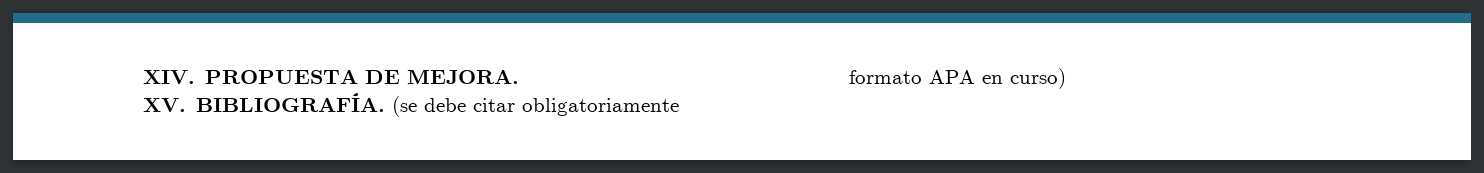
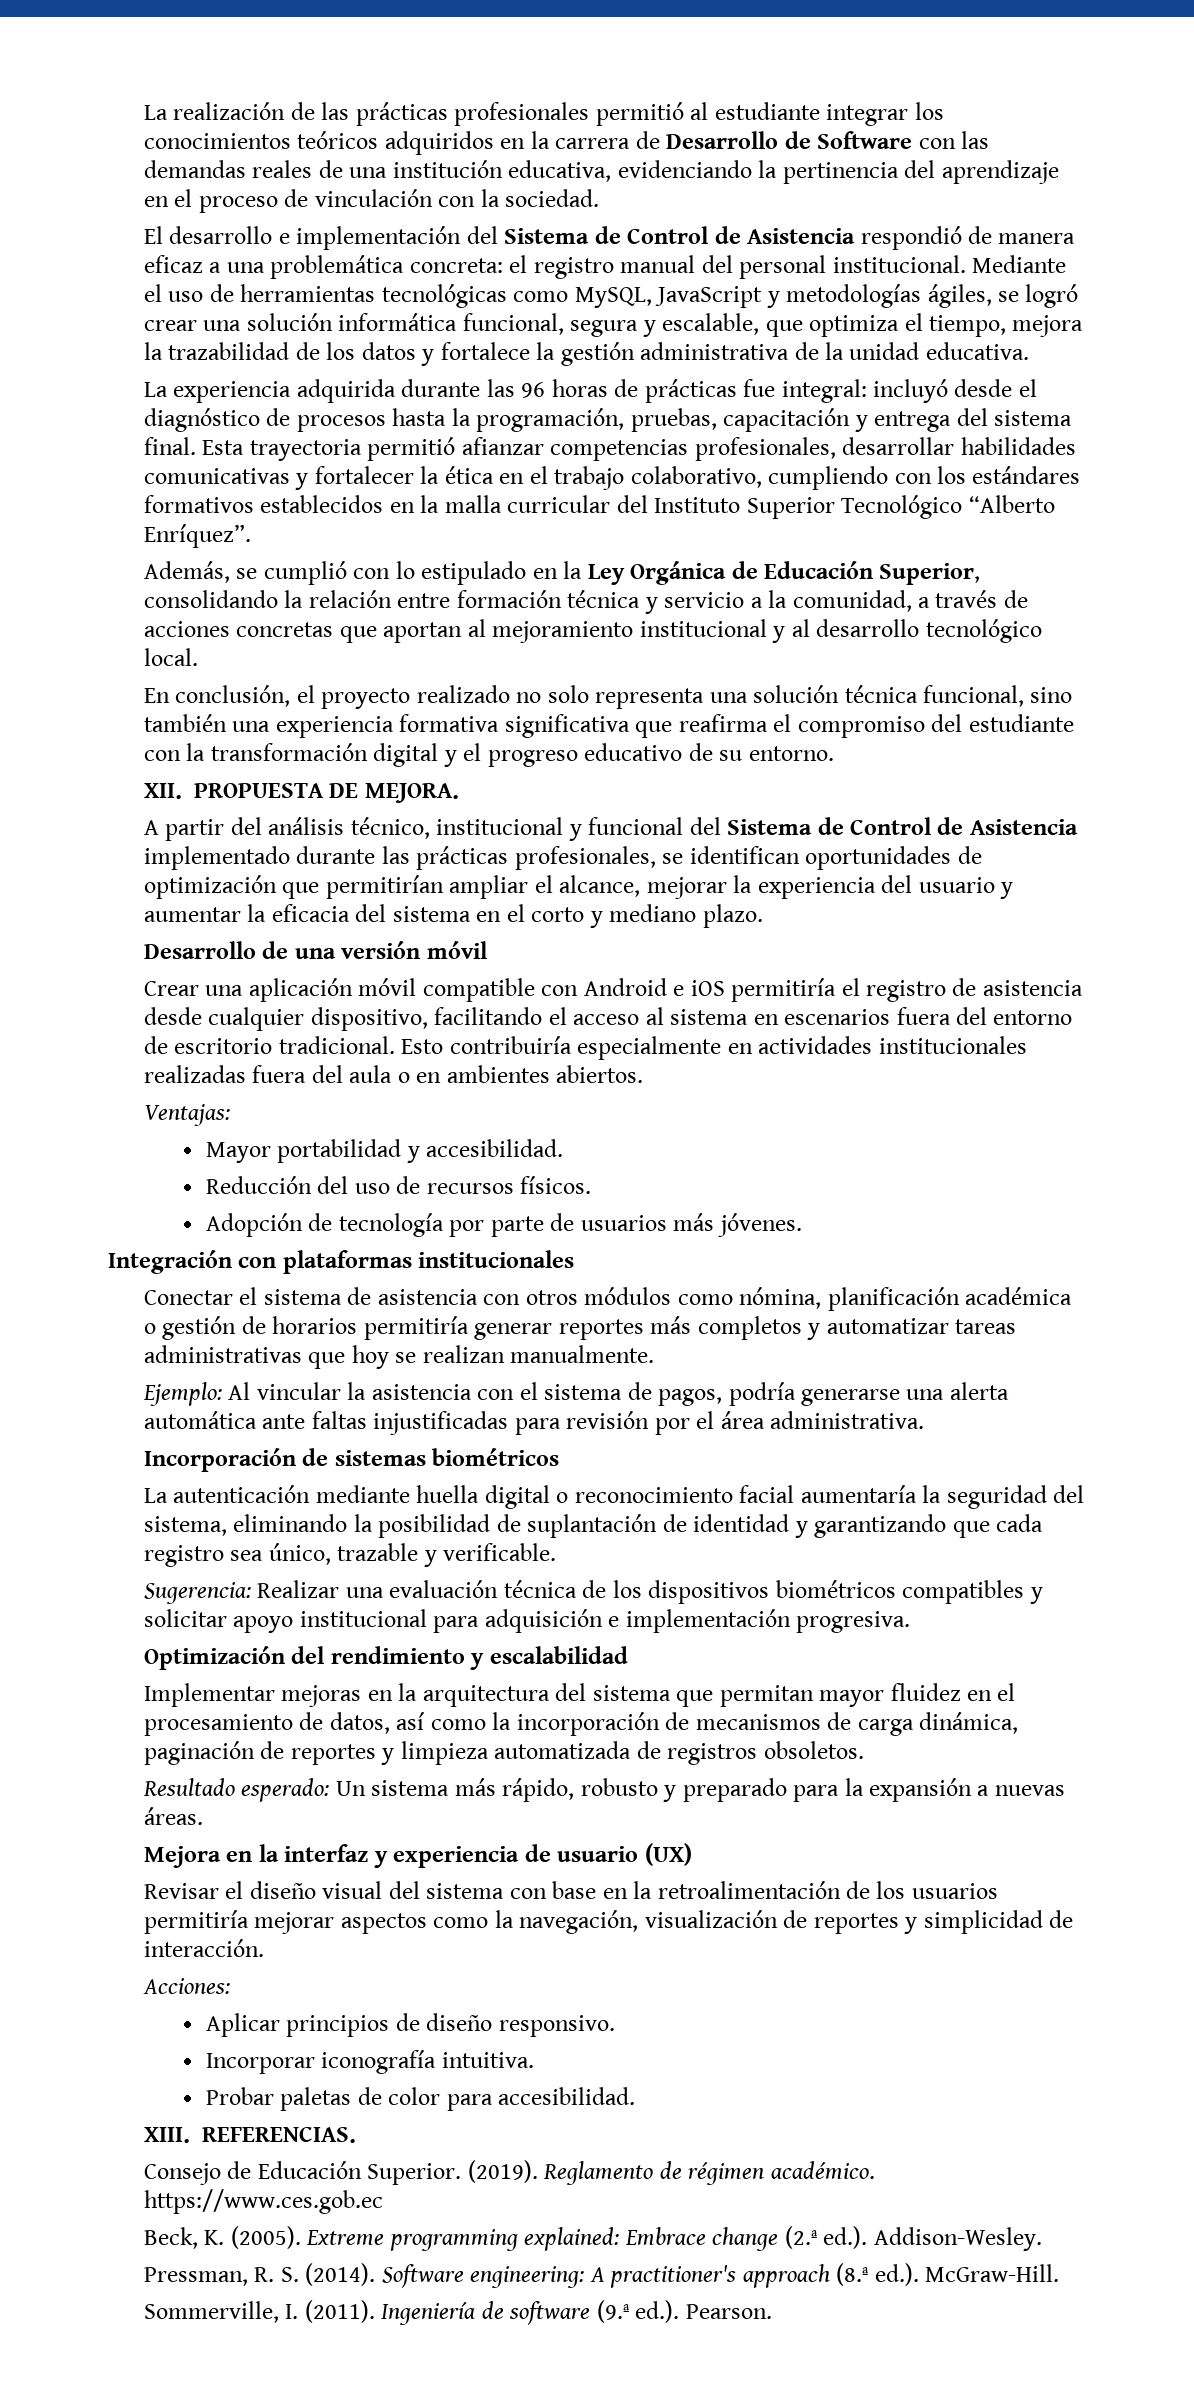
- XIV. PROPUESTA DE MEJORA.
- XV. BIBLIOGRAFÍA. (se debe citar obligatoriamente formato APA en curso)
+ La realización de las prácticas profesionales permitió al estudiante integrar los conocimientos teóricos adquiridos en la carrera de Desarrollo de Software con las demandas reales de una institución educativa, evidenciando la pertinencia del aprendizaje en el proceso de vinculación con la sociedad.
+ El desarrollo e implementación del Sistema de Control de Asistencia respondió de manera eficaz a una problemática concreta: el registro manual del personal institucional. Mediante el uso de herramientas tecnológicas como MySQL, JavaScript y metodologías ágiles, se logró crear una solución informática funcional, segura y escalable, que optimiza el tiempo, mejora la trazabilidad de los datos y fortalece la gestión administrativa de la unidad educativa.
+ La experiencia adquirida durante las 96 horas de prácticas fue integral: incluyó desde el diagnóstico de procesos hasta la programación, pruebas, capacitación y entrega del sistema final. Esta trayectoria permitió afianzar competencias profesionales, desarrollar habilidades comunicativas y fortalecer la ética en el trabajo colaborativo, cumpliendo con los estándares formativos establecidos en la malla curricular del Instituto Superior Tecnológico “Alberto Enríquez”.
+ Además, se cumplió con lo estipulado en la Ley Orgánica de Educación Superior, consolidando la relación entre formación técnica y servicio a la comunidad, a través de acciones concretas que aportan al mejoramiento institucional y al desarrollo tecnológico local.
+ En conclusión, el proyecto realizado no solo representa una solución técnica funcional, sino también una experiencia formativa significativa que reafirma el compromiso del estudiante con la transformación digital y el progreso educativo de su entorno.
+ XII. PROPUESTA DE MEJORA.
+ A partir del análisis técnico, institucional y funcional del Sistema de Control de Asistencia implementado durante las prácticas profesionales, se identifican oportunidades de optimización que permitirían ampliar el alcance, mejorar la experiencia del usuario y aumentar la eficacia del sistema en el corto y mediano plazo.
+ Desarrollo de una versión móvil
+ Crear una aplicación móvil compatible con Android e iOS permitiría el registro de asistencia desde cualquier dispositivo, facilitando el acceso al sistema en escenarios fuera del entorno de escritorio tradicional. Esto contribuiría especialmente en actividades institucionales realizadas fuera del aula o en ambientes abiertos.
+ Ventajas:
+ Mayor portabilidad y accesibilidad.
+ Reducción del uso de recursos físicos.
+ Adopción de tecnología por parte de usuarios más jóvenes.
+ Integración con plataformas institucionales
+ Conectar el sistema de asistencia con otros módulos como nómina, planificación académica o gestión de horarios permitiría generar reportes más completos y automatizar tareas administrativas que hoy se realizan manualmente.
+ Ejemplo: Al vincular la asistencia con el sistema de pagos, podría generarse una alerta automática ante faltas injustificadas para revisión por el área administrativa.
+ Incorporación de sistemas biométricos
+ La autenticación mediante huella digital o reconocimiento facial aumentaría la seguridad del sistema, eliminando la posibilidad de suplantación de identidad y garantizando que cada registro sea único, trazable y verificable.
+ Sugerencia: Realizar una evaluación técnica de los dispositivos biométricos compatibles y solicitar apoyo institucional para adquisición e implementación progresiva.
+ Optimización del rendimiento y escalabilidad
+ Implementar mejoras en la arquitectura del sistema que permitan mayor fluidez en el procesamiento de datos, así como la incorporación de mecanismos de carga dinámica, paginación de reportes y limpieza automatizada de registros obsoletos.
+ Resultado esperado: Un sistema más rápido, robusto y preparado para la expansión a nuevas áreas.
+ Mejora en la interfaz y experiencia de usuario (UX)
+ Revisar el diseño visual del sistema con base en la retroalimentación de los usuarios permitiría mejorar aspectos como la navegación, visualización de reportes y simplicidad de interacción.
+ Acciones:
+ Aplicar principios de diseño responsivo.
+ Incorporar iconografía intuitiva.
+ Probar paletas de color para accesibilidad.
+ XIII. REFERENCIAS.
+ Consejo de Educación Superior. (2019). Reglamento de régimen académico. https://www.ces.gob.ec
+ Beck, K. (2005). Extreme programming explained: Embrace change (2.ª ed.). Addison-Wesley.
+ Pressman, R. S. (2014). Software engineering: A practitioner's approach (8.ª ed.). McGraw-Hill.
+ Sommerville, I. (2011). Ingeniería de software (9.ª ed.). Pearson.

